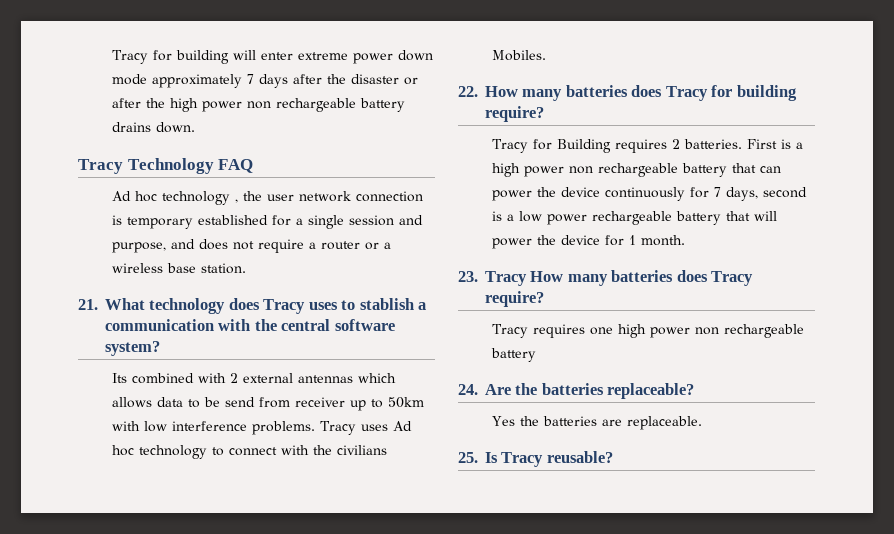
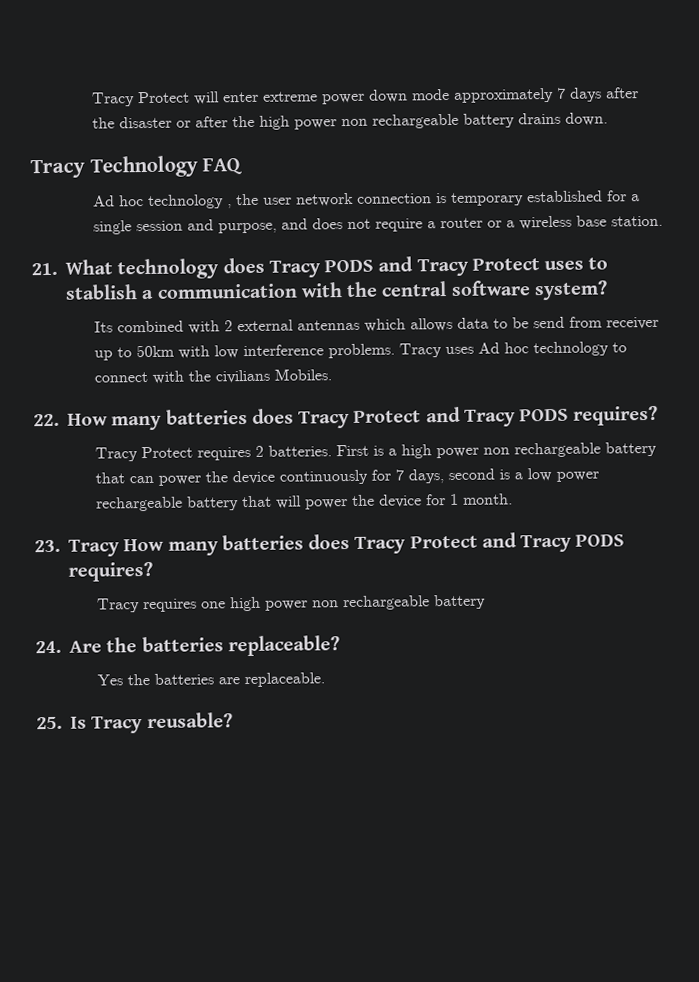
- Tracy for building will enter extreme power down mode approximately 7 days after the disaster or after the high power non rechargeable battery drains down.
+ Tracy Protect will enter extreme power down mode approximately 7 days after the disaster or after the high power non rechargeable battery drains down.
- 21. What technology does Tracy uses to stablish a communication with the central software system?
+ 21. What technology does Tracy PODS and Tracy Protect uses to stablish a communication with the central software system?
- 22. How many batteries does Tracy for building require?
- Tracy for Building requires 2 batteries.
+ 22. How many batteries does Tracy Protect and Tracy PODS requires?
+ Tracy Protect requires 2 batteries.
- 23. Tracy How many batteries does Tracy require?
+ 23. Tracy How many batteries does Tracy Protect and Tracy PODS requires?

